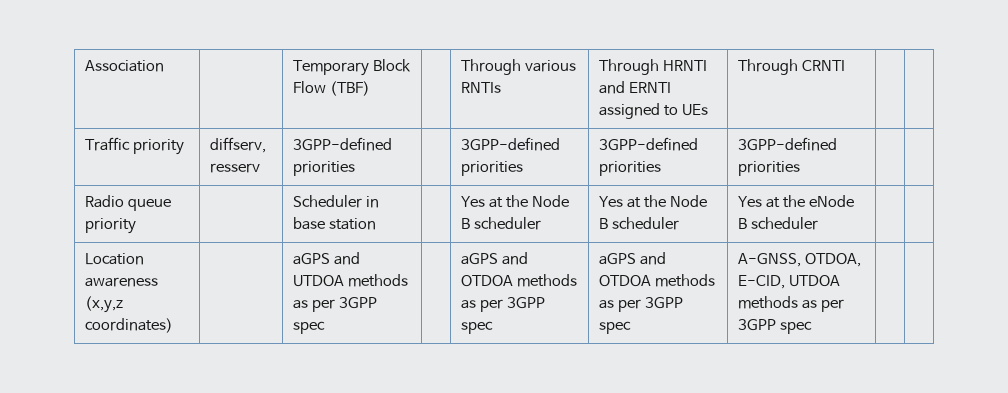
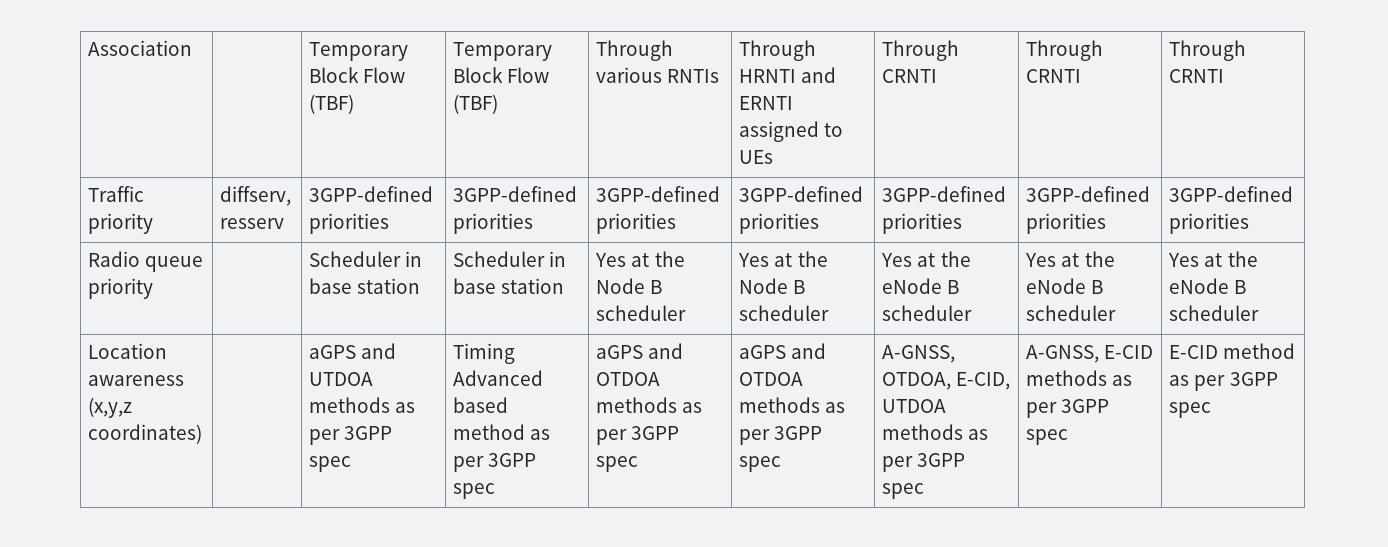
- Association | | Temporary Block Flow (TBF) | | Through various RNTIs | Through HRNTI and ERNTI assigned to UEs | Through CRNTI | |
+ Association | | Temporary Block Flow (TBF) | Temporary Block Flow (TBF) | Through various RNTIs | Through HRNTI and ERNTI assigned to UEs | Through CRNTI | Through CRNTI | Through CRNTI
- Traffic priority | diffserv, resserv | 3GPP-defined priorities | | 3GPP-defined priorities | 3GPP-defined priorities | 3GPP-defined priorities | |
+ Traffic priority | diffserv, resserv | 3GPP-defined priorities | 3GPP-defined priorities | 3GPP-defined priorities | 3GPP-defined priorities | 3GPP-defined priorities | 3GPP-defined priorities | 3GPP-defined priorities
- Scheduler in base station
+ Scheduler in base station | Scheduler in base station
- Yes at the eNode B scheduler
+ Yes at the eNode B scheduler | Yes at the eNode B scheduler | Yes at the eNode B scheduler
+ Timing Advanced based method as per 3GPP spec
+ A-GNSS, E-CID methods as per 3GPP spec | E-CID method as per 3GPP spec

